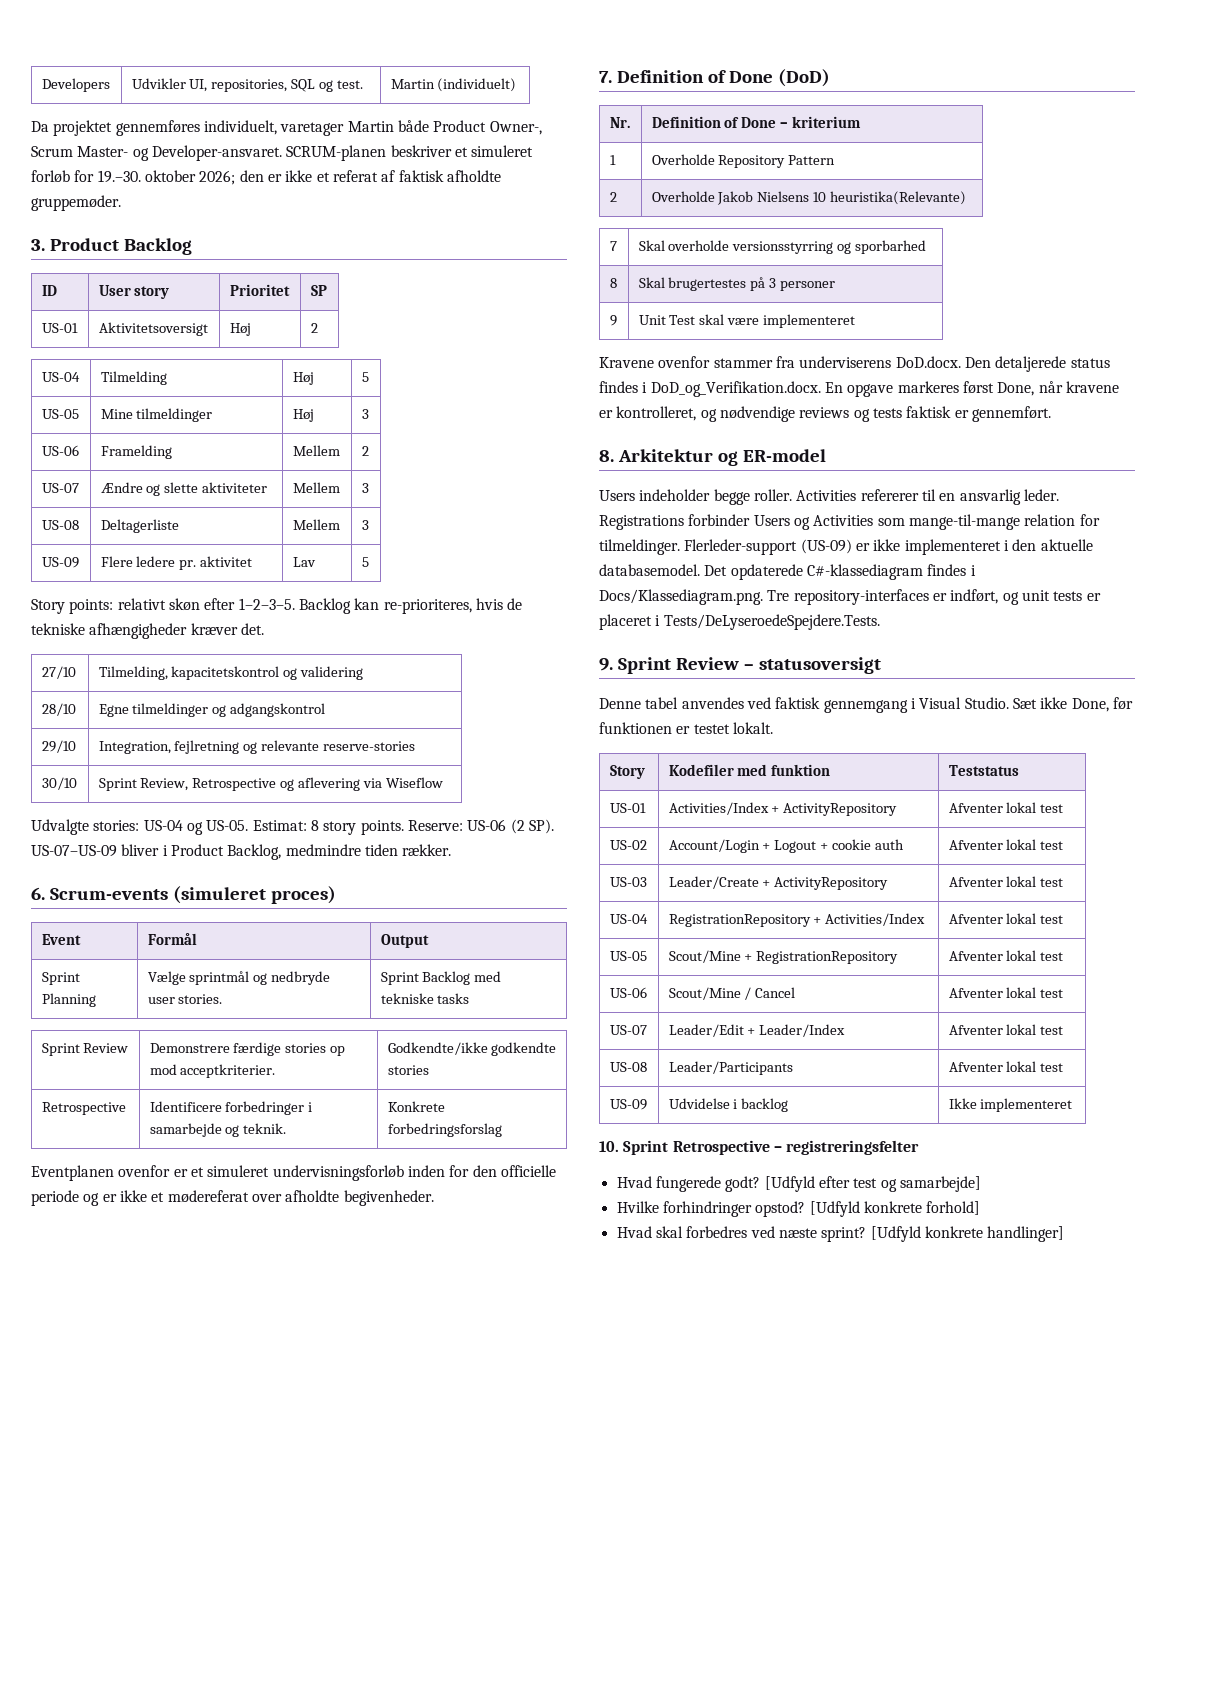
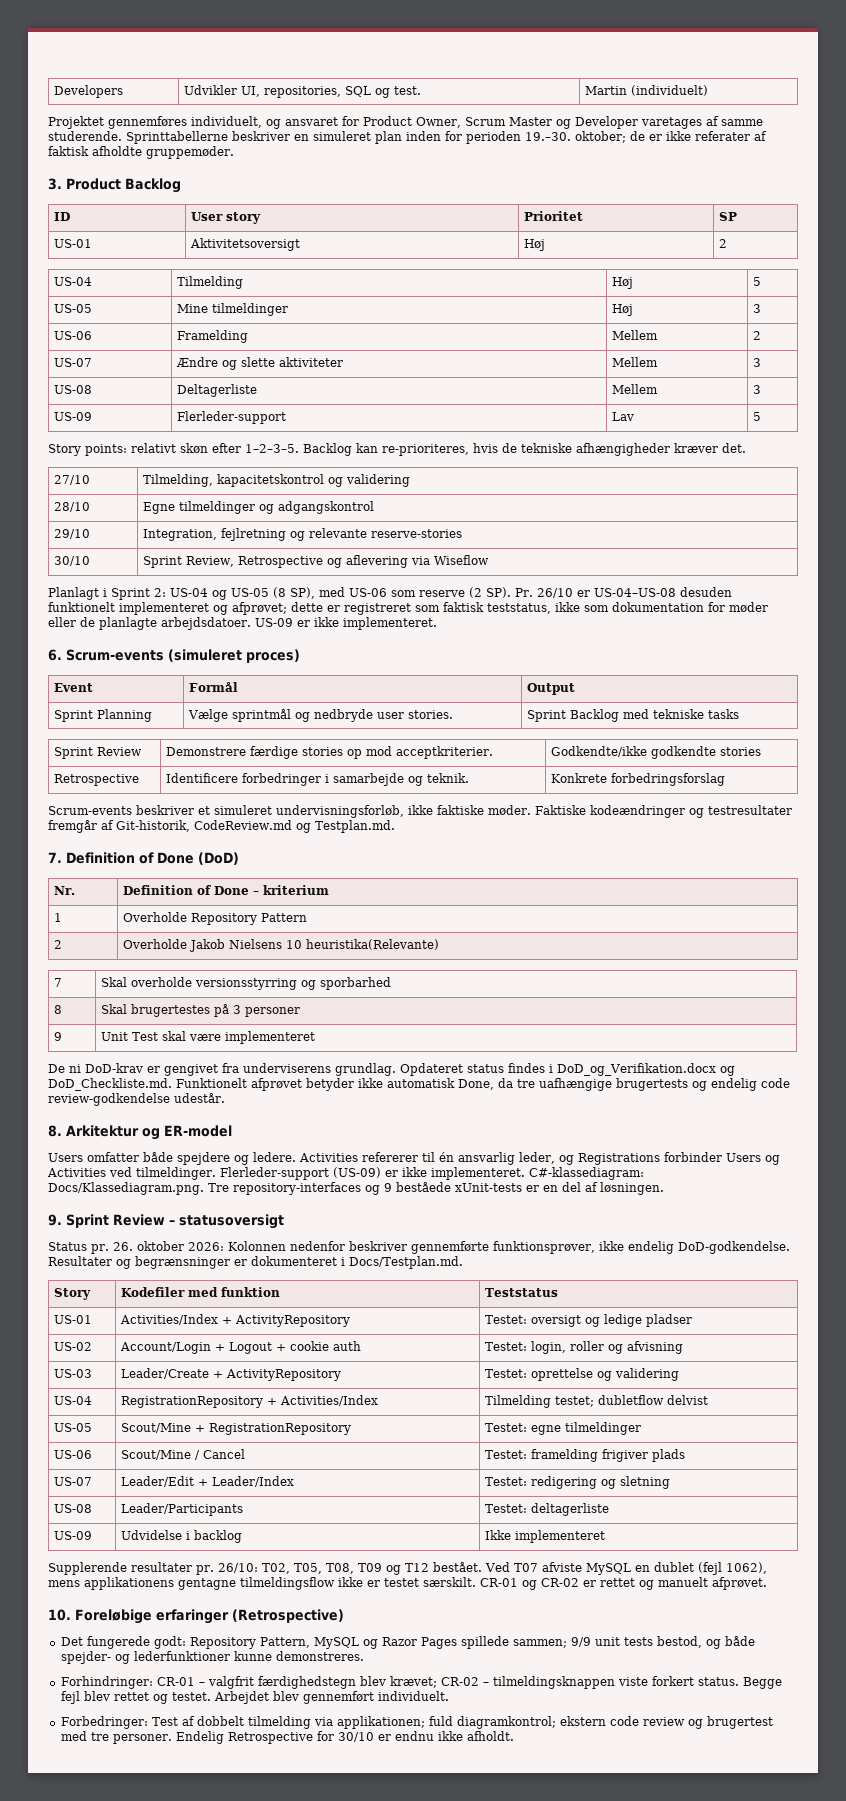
- Da projektet gennemføres individuelt, varetager Martin både Product Owner-, Scrum Master- og Developer-ansvaret. SCRUM-planen beskriver et simuleret forløb for 19.–30. oktober 2026; den er ikke et referat af faktisk afholdte gruppemøder.
+ Projektet gennemføres individuelt, og ansvaret for Product Owner, Scrum Master og Developer varetages af samme studerende. Sprinttabellerne beskriver en simuleret plan inden for perioden 19.–30. oktober; de er ikke referater af faktisk afholdte gruppemøder.
- US-09 | Flere ledere pr. aktivitet | Lav | 5
+ US-09 | Flerleder-support | Lav | 5
- Udvalgte stories: US-04 og US-05. Estimat: 8 story points. Reserve: US-06 (2 SP). US-07–US-09 bliver i Product Backlog, medmindre tiden rækker.
+ Planlagt i Sprint 2: US-04 og US-05 (8 SP), med US-06 som reserve (2 SP). Pr. 26/10 er US-04–US-08 desuden funktionelt implementeret og afprøvet; dette er registreret som faktisk teststatus, ikke som dokumentation for møder eller de planlagte arbejdsdatoer. US-09 er ikke implementeret.
- Eventplanen ovenfor er et simuleret undervisningsforløb inden for den officielle periode og er ikke et mødereferat over afholdte begivenheder.
+ Scrum-events beskriver et simuleret undervisningsforløb, ikke faktiske møder. Faktiske kodeændringer og testresultater fremgår af Git-historik, CodeReview.md og Testplan.md.
- Kravene ovenfor stammer fra underviserens DoD.docx. Den detaljerede status findes i DoD_og_Verifikation.docx. En opgave markeres først Done, når kravene er kontrolleret, og nødvendige reviews og tests faktisk er gennemført.
+ De ni DoD-krav er gengivet fra underviserens grundlag. Opdateret status findes i DoD_og_Verifikation.docx og DoD_Checkliste.md. Funktionelt afprøvet betyder ikke automatisk Done, da tre uafhængige brugertests og endelig code review-godkendelse udestår.
- Users indeholder begge roller. Activities refererer til en ansvarlig leder. Registrations forbinder Users og Activities som mange-til-mange relation for tilmeldinger.
+ Users omfatter både spejdere og ledere. Activities refererer til én ansvarlig leder, og Registrations forbinder Users og Activities ved tilmeldinger.
- Flerleder-support (US-09) er ikke implementeret i den aktuelle databasemodel. Det opdaterede C#-klassediagram findes i Docs/Klassediagram.png. Tre repository-interfaces er indført, og unit tests er placeret i Tests/DeLyseroedeSpejdere.Tests.
+ Flerleder-support (US-09) er ikke implementeret. C#-klassediagram: Docs/Klassediagram.png. Tre repository-interfaces og 9 beståede xUnit-tests er en del af løsningen.
- Denne tabel anvendes ved faktisk gennemgang i Visual Studio. Sæt ikke Done, før funktionen er testet lokalt.
+ Status pr. 26. oktober 2026: Kolonnen nedenfor beskriver gennemførte funktionsprøver, ikke endelig DoD-godkendelse. Resultater og begrænsninger er dokumenteret i Docs/Testplan.md.
- US-01 | Activities/Index + ActivityRepository | Afventer lokal test
+ US-01 | Activities/Index + ActivityRepository | Testet: oversigt og ledige pladser
- US-02 | Account/Login + Logout + cookie auth | Afventer lokal test
+ US-02 | Account/Login + Logout + cookie auth | Testet: login, roller og afvisning
- US-03 | Leader/Create + ActivityRepository | Afventer lokal test
+ US-03 | Leader/Create + ActivityRepository | Testet: oprettelse og validering
- US-04 | RegistrationRepository + Activities/Index | Afventer lokal test
+ US-04 | RegistrationRepository + Activities/Index | Tilmelding testet; dubletflow delvist
- US-05 | Scout/Mine + RegistrationRepository | Afventer lokal test
+ US-05 | Scout/Mine + RegistrationRepository | Testet: egne tilmeldinger
- US-06 | Scout/Mine / Cancel | Afventer lokal test
+ US-06 | Scout/Mine / Cancel | Testet: framelding frigiver plads
- US-07 | Leader/Edit + Leader/Index | Afventer lokal test
+ US-07 | Leader/Edit + Leader/Index | Testet: redigering og sletning
- US-08 | Leader/Participants | Afventer lokal test
+ US-08 | Leader/Participants | Testet: deltagerliste
- 10. Sprint Retrospective – registreringsfelter
- Hvad fungerede godt? [Udfyld efter test og samarbejde]
- Hvilke forhindringer opstod? [Udfyld konkrete forhold]
- Hvad skal forbedres ved næste sprint? [Udfyld konkrete handlinger]
+ Supplerende resultater pr. 26/10: T02, T05, T08, T09 og T12 bestået. Ved T07 afviste MySQL en dublet (fejl 1062), mens applikationens gentagne tilmeldingsflow ikke er testet særskilt. CR-01 og CR-02 er rettet og manuelt afprøvet.
+ 10. Foreløbige erfaringer (Retrospective)
+ Det fungerede godt: Repository Pattern, MySQL og Razor Pages spillede sammen; 9/9 unit tests bestod, og både spejder- og lederfunktioner kunne demonstreres.
+ Forhindringer: CR-01 – valgfrit færdighedstegn blev krævet; CR-02 – tilmeldingsknappen viste forkert status. Begge fejl blev rettet og testet. Arbejdet blev gennemført individuelt.
+ Forbedringer: Test af dobbelt tilmelding via applikationen; fuld diagramkontrol; ekstern code review og brugertest med tre personer. Endelig Retrospective for 30/10 er endnu ikke afholdt.

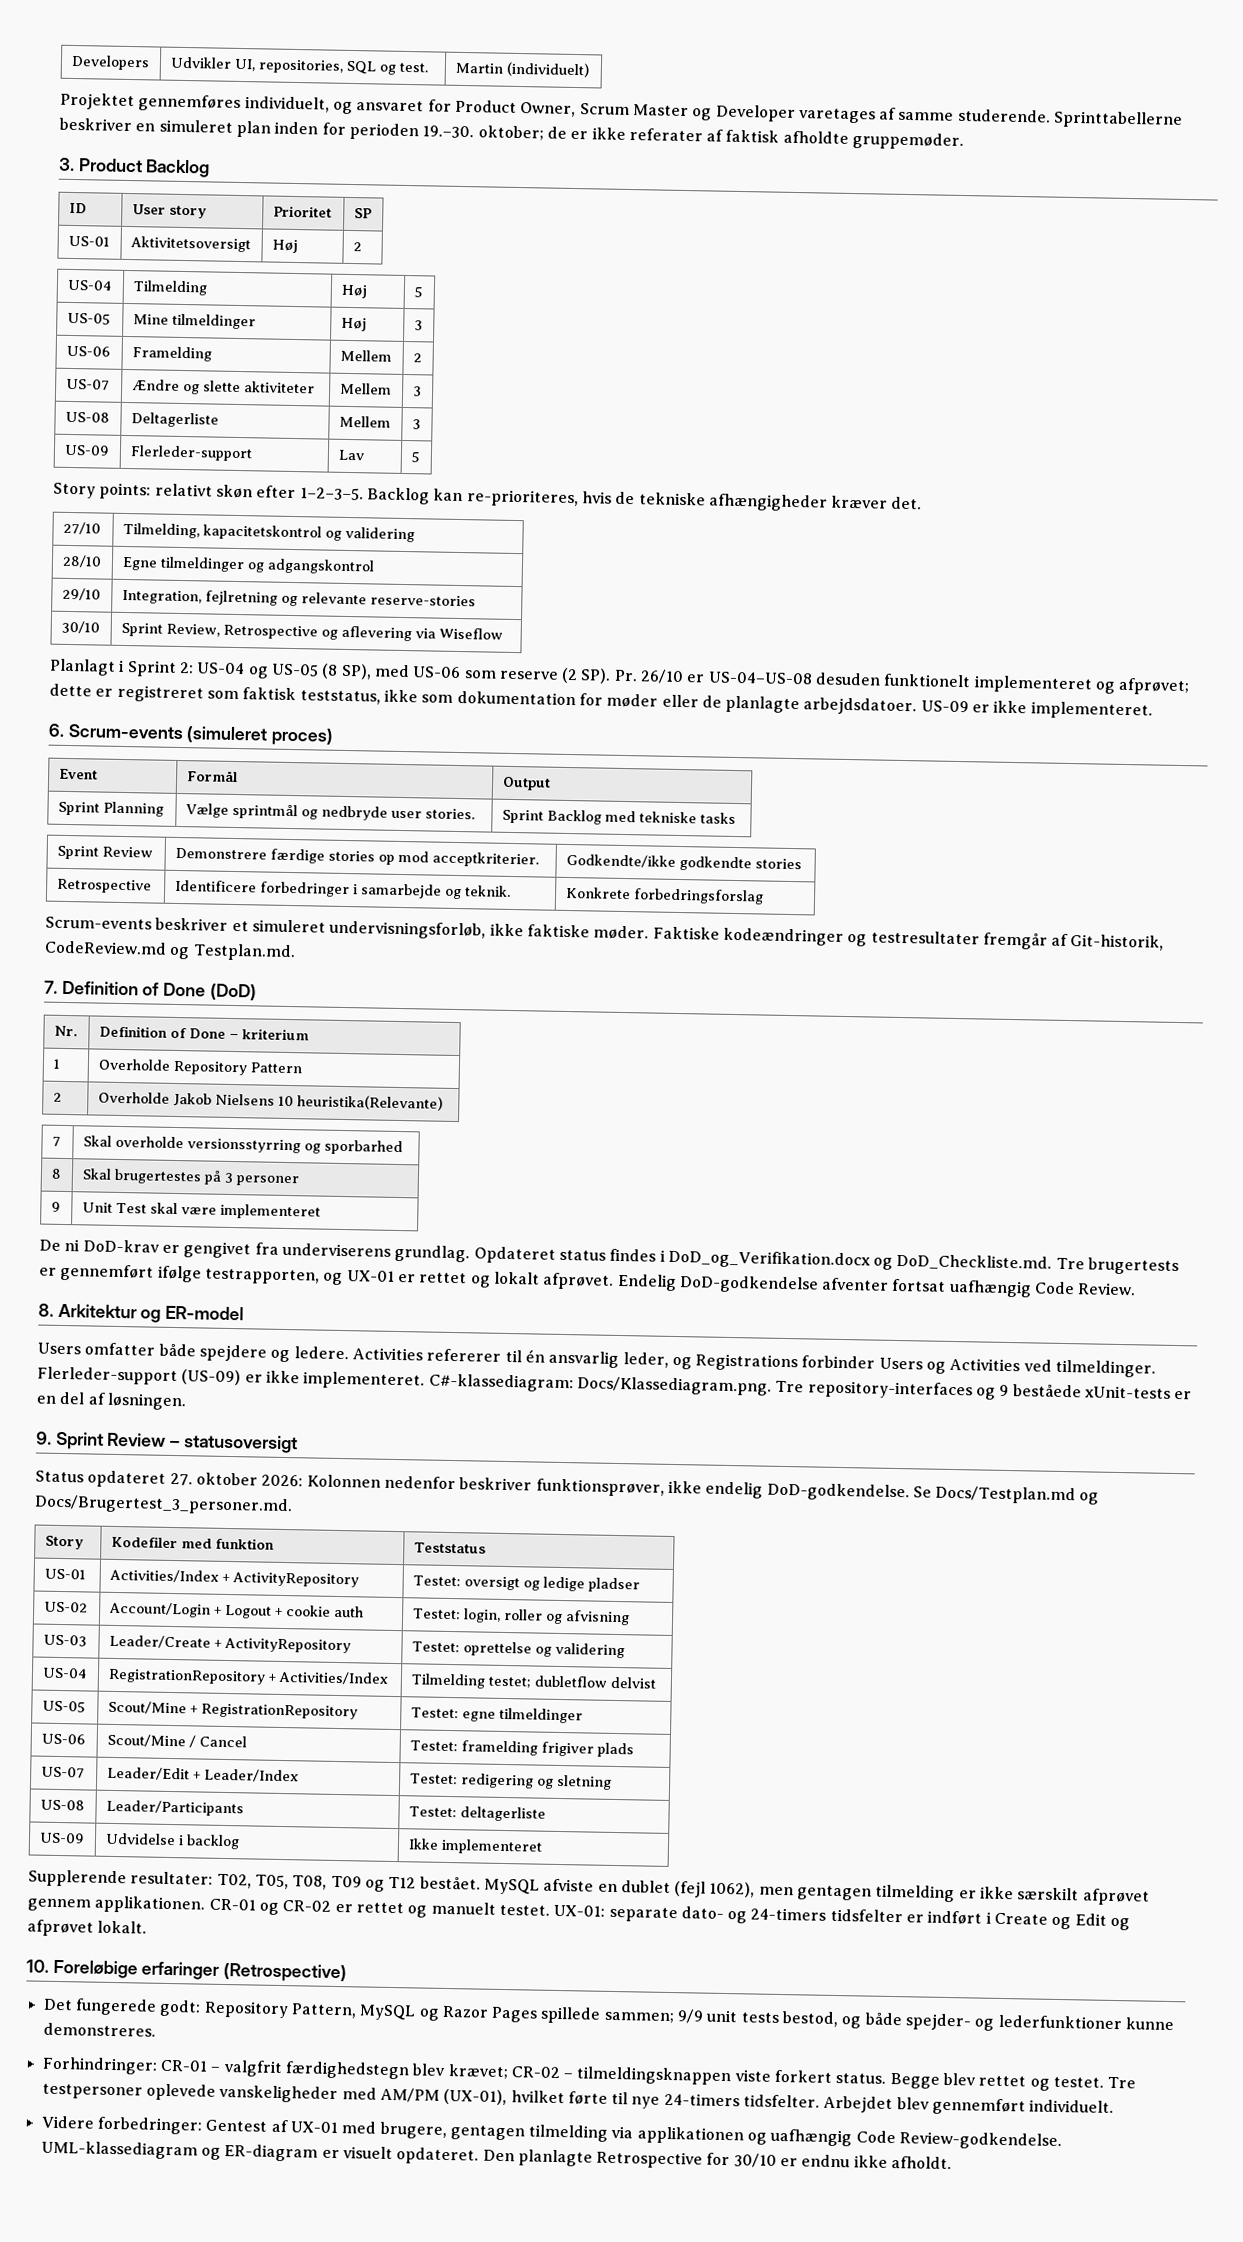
- Opdateret status findes i DoD_og_Verifikation.docx og DoD_Checkliste.md. Funktionelt afprøvet betyder ikke automatisk Done, da tre uafhængige brugertests og endelig code review-godkendelse udestår.
+ Opdateret status findes i DoD_og_Verifikation.docx og DoD_Checkliste.md. Tre brugertests er gennemført ifølge testrapporten, og UX-01 er rettet og lokalt afprøvet. Endelig DoD-godkendelse afventer fortsat uafhængig Code Review.
- Status pr. 26. oktober 2026: Kolonnen nedenfor beskriver gennemførte funktionsprøver, ikke endelig DoD-godkendelse.
+ Status opdateret 27. oktober 2026: Kolonnen nedenfor beskriver funktionsprøver, ikke endelig DoD-godkendelse.
- Resultater og begrænsninger er dokumenteret i Docs/Testplan.md.
+ Se Docs/Testplan.md og Docs/Brugertest_3_personer.md.
- Supplerende resultater pr. 26/10: T02, T05, T08, T09 og T12 bestået.
+ Supplerende resultater: T02, T05, T08, T09 og T12 bestået.
- Ved T07 afviste MySQL en dublet (fejl 1062), mens applikationens gentagne tilmeldingsflow ikke er testet særskilt.
+ MySQL afviste en dublet (fejl 1062), men gentagen tilmelding er ikke særskilt afprøvet gennem applikationen.
- CR-01 og CR-02 er rettet og manuelt afprøvet.
+ CR-01 og CR-02 er rettet og manuelt testet. UX-01: separate dato- og 24-timers tidsfelter er indført i Create og Edit og afprøvet lokalt.
- Begge fejl blev rettet og testet.
+ Begge blev rettet og testet.
- Arbejdet blev gennemført individuelt.
- Forbedringer: Test af dobbelt tilmelding via applikationen; fuld diagramkontrol; ekstern code review og brugertest med tre personer. Endelig Retrospective for 30/10 er endnu ikke afholdt.
+ Tre testpersoner oplevede vanskeligheder med AM/PM (UX-01), hvilket førte til nye 24-timers tidsfelter. Arbejdet blev gennemført individuelt.
+ Videre forbedringer: Gentest af UX-01 med brugere, gentagen tilmelding via applikationen og uafhængig Code Review-godkendelse. UML-klassediagram og ER-diagram er visuelt opdateret. Den planlagte Retrospective for 30/10 er endnu ikke afholdt.

